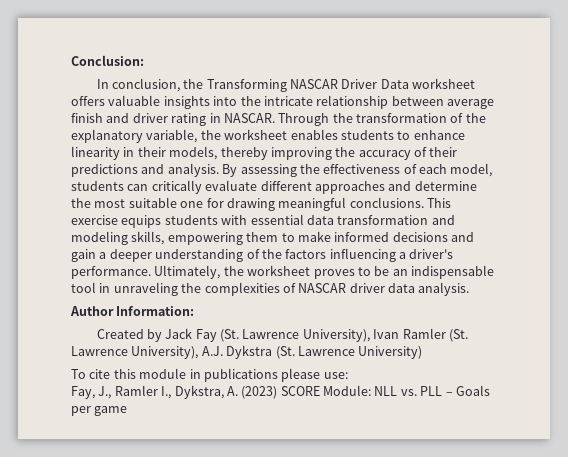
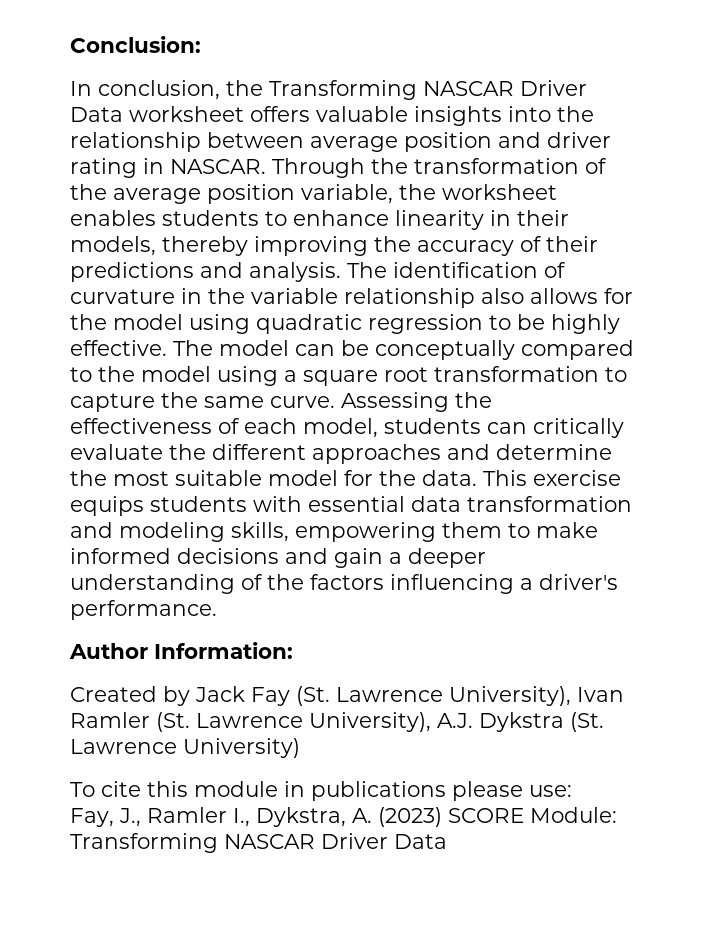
- In conclusion, the Transforming NASCAR Driver Data worksheet offers valuable insights into the intricate relationship between average finish and driver rating in NASCAR.
+ In conclusion, the Transforming NASCAR Driver Data worksheet offers valuable insights into the relationship between average position and driver rating in NASCAR.
- Through the transformation of the explanatory variable, the worksheet enables students to enhance linearity in their models, thereby improving the accuracy of their predictions and analysis.
+ Through the transformation of the average position variable, the worksheet enables students to enhance linearity in their models, thereby improving the accuracy of their predictions and analysis.
- By assessing the effectiveness of each model, students can critically evaluate different approaches and determine the most suitable one for drawing meaningful conclusions.
+ The identification of curvature in the variable relationship also allows for the model using quadratic regression to be highly effective. The model can be conceptually compared to the model using a square root transformation to capture the same curve. Assessing the effectiveness of each model, students can critically evaluate the different approaches and determine the most suitable model for the data.
- Ultimately, the worksheet proves to be an indispensable tool in unraveling the complexities of NASCAR driver data analysis.
- Fay, J., Ramler I., Dykstra, A. (2023) SCORE Module: NLL vs. PLL – Goals per game
+ Fay, J., Ramler I., Dykstra, A. (2023) SCORE Module: Transforming NASCAR Driver Data

